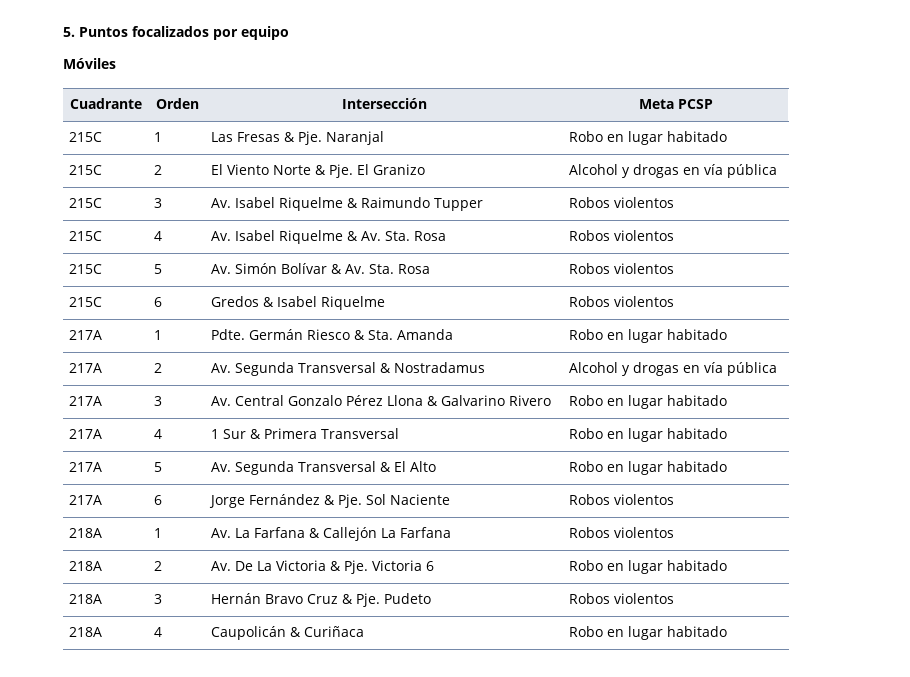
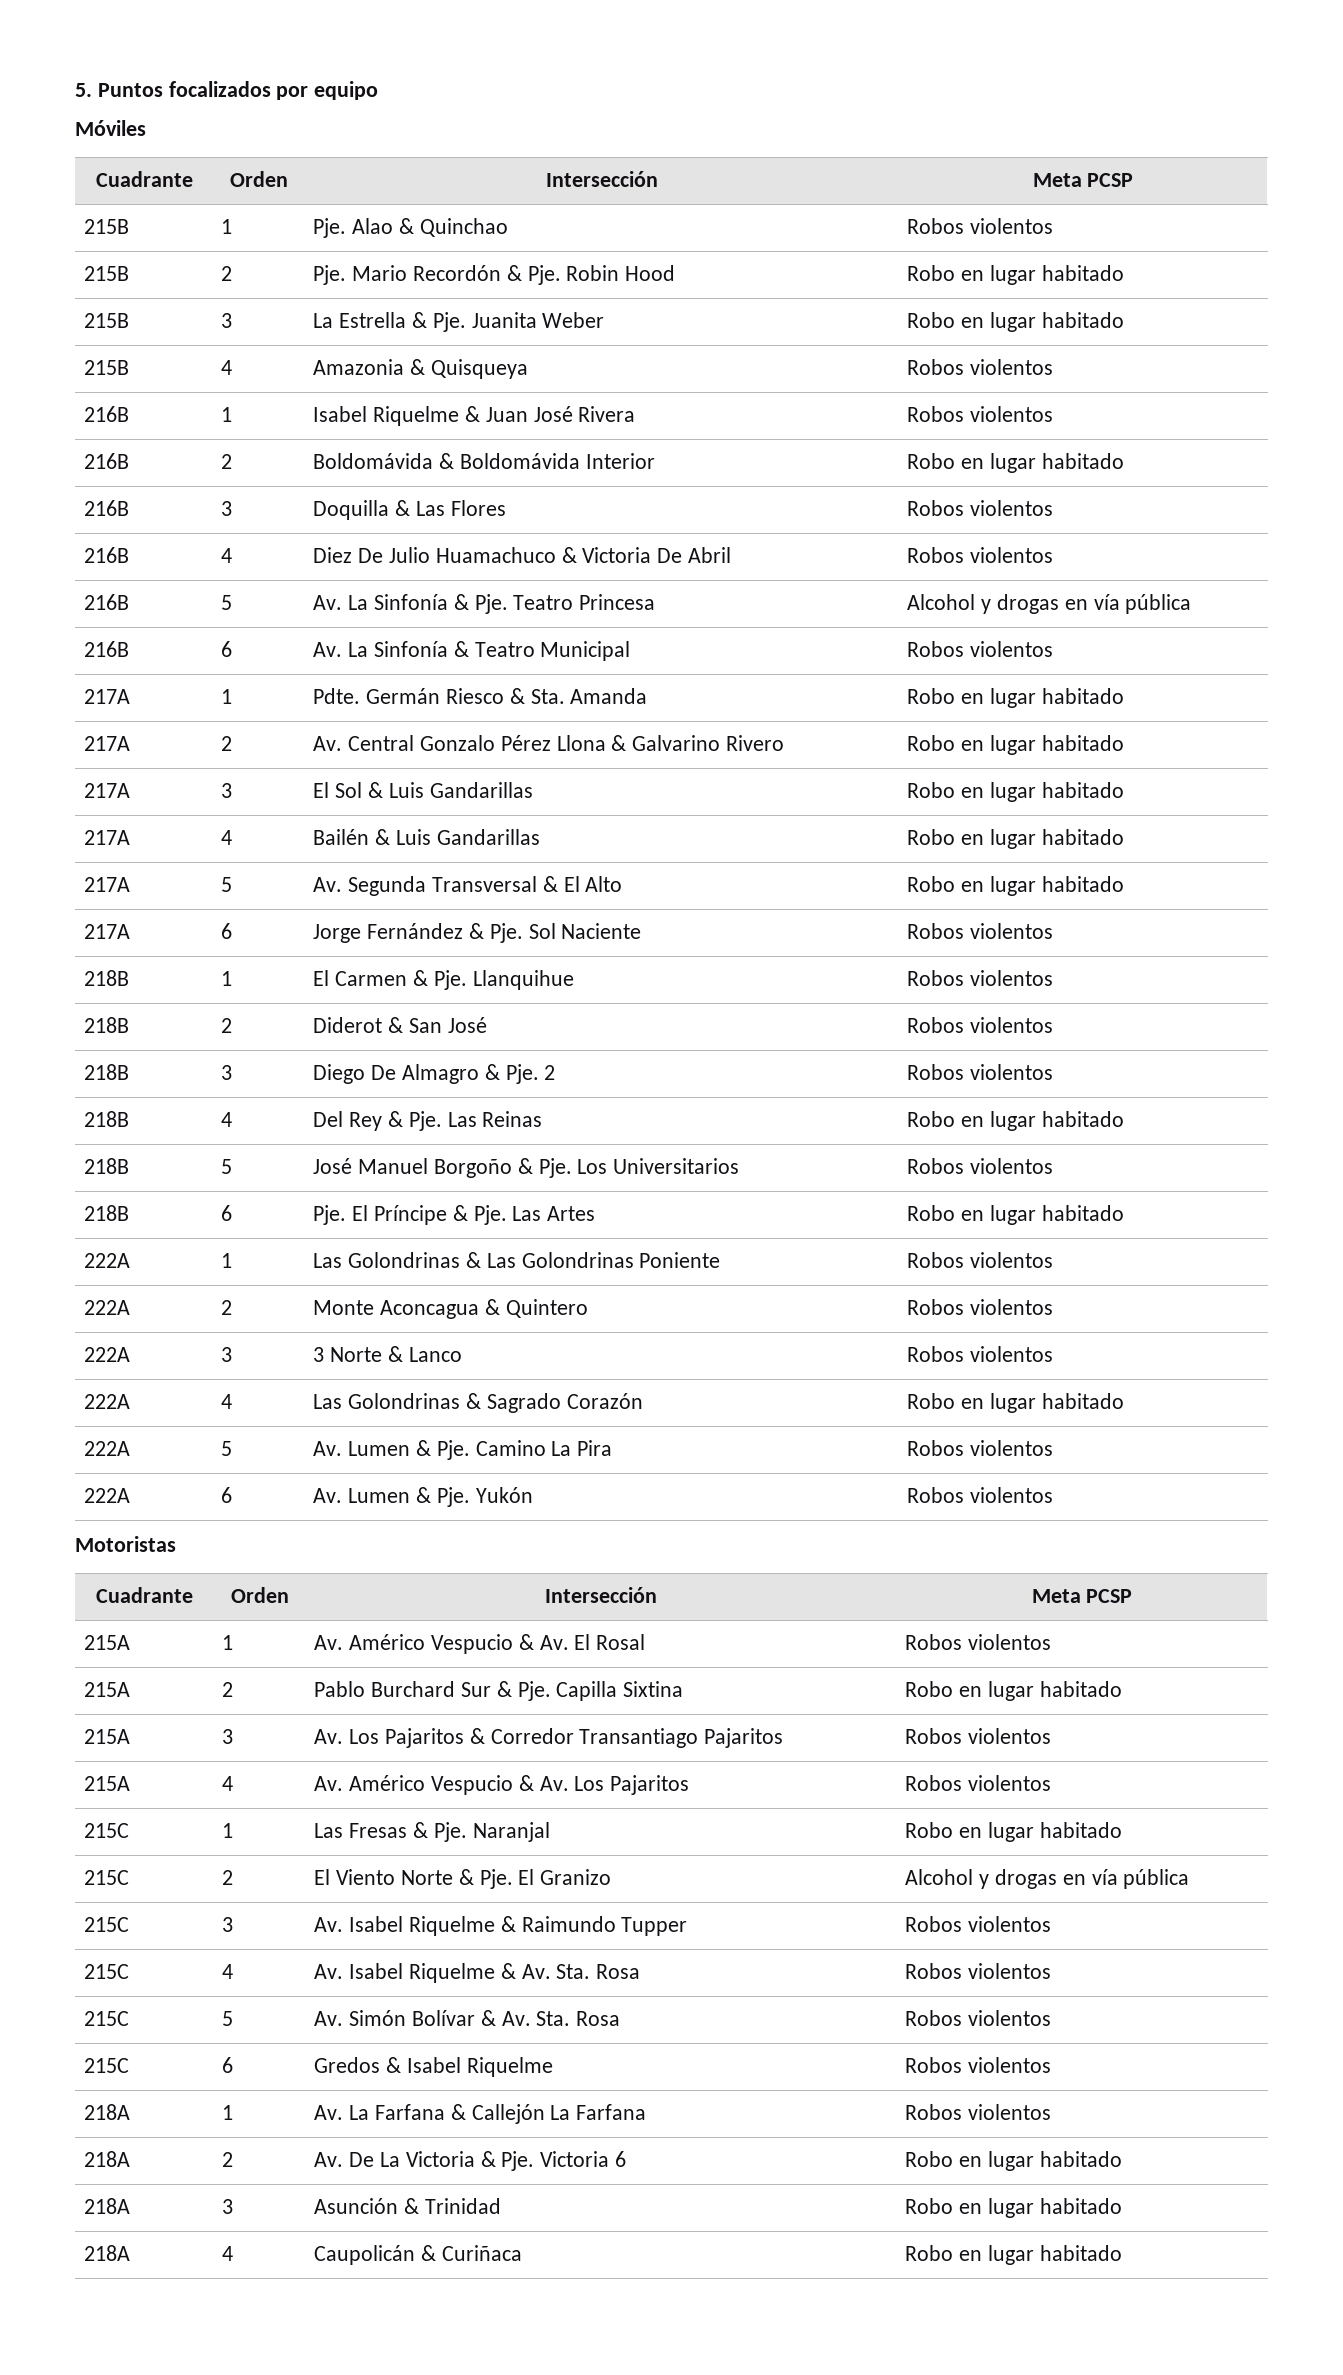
+ 215B | 1 | Pje. Alao & Quinchao | Robos violentos
+ 215B | 2 | Pje. Mario Recordón & Pje. Robin Hood | Robo en lugar habitado
+ 215B | 3 | La Estrella & Pje. Juanita Weber | Robo en lugar habitado
+ 215B | 4 | Amazonia & Quisqueya | Robos violentos
+ 216B | 1 | Isabel Riquelme & Juan José Rivera | Robos violentos
+ 216B | 2 | Boldomávida & Boldomávida Interior | Robo en lugar habitado
+ 216B | 3 | Doquilla & Las Flores | Robos violentos
+ 216B | 4 | Diez De Julio Huamachuco & Victoria De Abril | Robos violentos
+ 216B | 5 | Av. La Sinfonía & Pje. Teatro Princesa | Alcohol y drogas en vía pública
+ 216B | 6 | Av. La Sinfonía & Teatro Municipal | Robos violentos
+ 217A | 1 | Pdte. Germán Riesco & Sta. Amanda | Robo en lugar habitado
+ 217A | 2 | Av. Central Gonzalo Pérez Llona & Galvarino Rivero | Robo en lugar habitado
+ 217A | 3 | El Sol & Luis Gandarillas | Robo en lugar habitado
+ 217A | 4 | Bailén & Luis Gandarillas | Robo en lugar habitado
+ 217A | 5 | Av. Segunda Transversal & El Alto | Robo en lugar habitado
+ 217A | 6 | Jorge Fernández & Pje. Sol Naciente | Robos violentos
+ 218B | 1 | El Carmen & Pje. Llanquihue | Robos violentos
+ 218B | 2 | Diderot & San José | Robos violentos
+ 218B | 3 | Diego De Almagro & Pje. 2 | Robos violentos
+ 218B | 4 | Del Rey & Pje. Las Reinas | Robo en lugar habitado
+ 218B | 5 | José Manuel Borgoño & Pje. Los Universitarios | Robos violentos
+ 218B | 6 | Pje. El Príncipe & Pje. Las Artes | Robo en lugar habitado
+ 222A | 1 | Las Golondrinas & Las Golondrinas Poniente | Robos violentos
+ 222A | 2 | Monte Aconcagua & Quintero | Robos violentos
+ 222A | 3 | 3 Norte & Lanco | Robos violentos
+ 222A | 4 | Las Golondrinas & Sagrado Corazón | Robo en lugar habitado
+ 222A | 5 | Av. Lumen & Pje. Camino La Pira | Robos violentos
+ 222A | 6 | Av. Lumen & Pje. Yukón | Robos violentos
+ Motoristas
+ Cuadrante | Orden | Intersección | Meta PCSP
+ 215A | 1 | Av. Américo Vespucio & Av. El Rosal | Robos violentos
+ 215A | 2 | Pablo Burchard Sur & Pje. Capilla Sixtina | Robo en lugar habitado
+ 215A | 3 | Av. Los Pajaritos & Corredor Transantiago Pajaritos | Robos violentos
+ 215A | 4 | Av. Américo Vespucio & Av. Los Pajaritos | Robos violentos
- 217A | 1 | Pdte. Germán Riesco & Sta. Amanda | Robo en lugar habitado
- 217A | 2 | Av. Segunda Transversal & Nostradamus | Alcohol y drogas en vía pública
- 217A | 3 | Av. Central Gonzalo Pérez Llona & Galvarino Rivero | Robo en lugar habitado
- 217A | 4 | 1 Sur & Primera Transversal | Robo en lugar habitado
- 217A | 5 | Av. Segunda Transversal & El Alto | Robo en lugar habitado
- 217A | 6 | Jorge Fernández & Pje. Sol Naciente | Robos violentos
- 218A | 3 | Hernán Bravo Cruz & Pje. Pudeto | Robos violentos
+ 218A | 3 | Asunción & Trinidad | Robo en lugar habitado

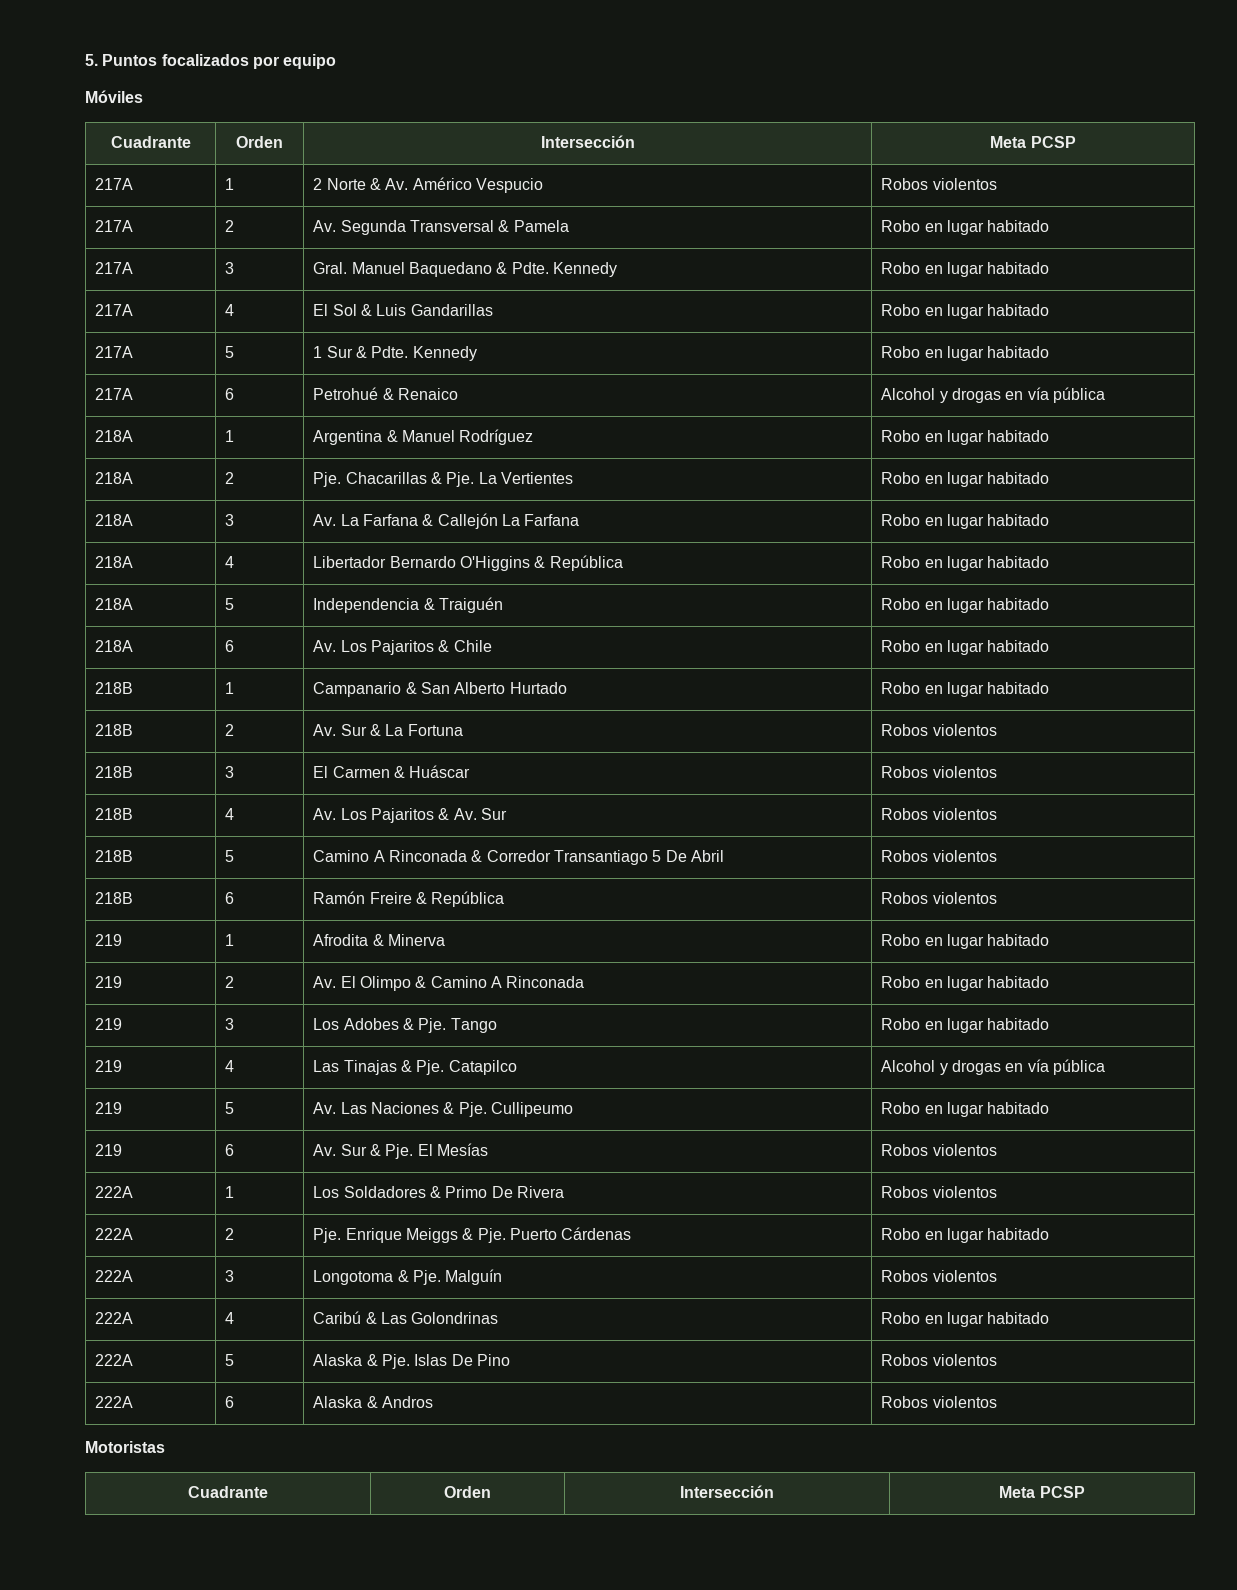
- 215B | 1 | Pje. Alao & Quinchao | Robos violentos
- 215B | 2 | Pje. Mario Recordón & Pje. Robin Hood | Robo en lugar habitado
- 215B | 3 | La Estrella & Pje. Juanita Weber | Robo en lugar habitado
- 215B | 4 | Amazonia & Quisqueya | Robos violentos
- 216B | 1 | Isabel Riquelme & Juan José Rivera | Robos violentos
- 216B | 2 | Boldomávida & Boldomávida Interior | Robo en lugar habitado
- 216B | 3 | Doquilla & Las Flores | Robos violentos
- 216B | 4 | Diez De Julio Huamachuco & Victoria De Abril | Robos violentos
- 216B | 5 | Av. La Sinfonía & Pje. Teatro Princesa | Alcohol y drogas en vía pública
- 216B | 6 | Av. La Sinfonía & Teatro Municipal | Robos violentos
- 217A | 1 | Pdte. Germán Riesco & Sta. Amanda | Robo en lugar habitado
- 217A | 2 | Av. Central Gonzalo Pérez Llona & Galvarino Rivero | Robo en lugar habitado
+ 217A | 1 | 2 Norte & Av. Américo Vespucio | Robos violentos
+ 217A | 2 | Av. Segunda Transversal & Pamela | Robo en lugar habitado
- 217A | 3 | El Sol & Luis Gandarillas | Robo en lugar habitado
+ 217A | 3 | Gral. Manuel Baquedano & Pdte. Kennedy | Robo en lugar habitado
+ 217A | 4 | El Sol & Luis Gandarillas | Robo en lugar habitado
- 217A | 4 | Bailén & Luis Gandarillas | Robo en lugar habitado
- 217A | 5 | Av. Segunda Transversal & El Alto | Robo en lugar habitado
+ 217A | 5 | 1 Sur & Pdte. Kennedy | Robo en lugar habitado
- 217A | 6 | Jorge Fernández & Pje. Sol Naciente | Robos violentos
- 218B | 1 | El Carmen & Pje. Llanquihue | Robos violentos
- 218B | 2 | Diderot & San José | Robos violentos
- 218B | 3 | Diego De Almagro & Pje. 2 | Robos violentos
- 218B | 4 | Del Rey & Pje. Las Reinas | Robo en lugar habitado
- 218B | 5 | José Manuel Borgoño & Pje. Los Universitarios | Robos violentos
- 218B | 6 | Pje. El Príncipe & Pje. Las Artes | Robo en lugar habitado
- 222A | 1 | Las Golondrinas & Las Golondrinas Poniente | Robos violentos
- 222A | 2 | Monte Aconcagua & Quintero | Robos violentos
- 222A | 3 | 3 Norte & Lanco | Robos violentos
+ 217A | 6 | Petrohué & Renaico | Alcohol y drogas en vía pública
+ 218A | 1 | Argentina & Manuel Rodríguez | Robo en lugar habitado
+ 218A | 2 | Pje. Chacarillas & Pje. La Vertientes | Robo en lugar habitado
+ 218A | 3 | Av. La Farfana & Callejón La Farfana | Robo en lugar habitado
+ 218A | 4 | Libertador Bernardo O'Higgins & República | Robo en lugar habitado
+ 218A | 5 | Independencia & Traiguén | Robo en lugar habitado
+ 218A | 6 | Av. Los Pajaritos & Chile | Robo en lugar habitado
+ 218B | 1 | Campanario & San Alberto Hurtado | Robo en lugar habitado
+ 218B | 2 | Av. Sur & La Fortuna | Robos violentos
+ 218B | 3 | El Carmen & Huáscar | Robos violentos
+ 218B | 4 | Av. Los Pajaritos & Av. Sur | Robos violentos
+ 218B | 5 | Camino A Rinconada & Corredor Transantiago 5 De Abril | Robos violentos
+ 218B | 6 | Ramón Freire & República | Robos violentos
+ 219 | 1 | Afrodita & Minerva | Robo en lugar habitado
+ 219 | 2 | Av. El Olimpo & Camino A Rinconada | Robo en lugar habitado
+ 219 | 3 | Los Adobes & Pje. Tango | Robo en lugar habitado
+ 219 | 4 | Las Tinajas & Pje. Catapilco | Alcohol y drogas en vía pública
+ 219 | 5 | Av. Las Naciones & Pje. Cullipeumo | Robo en lugar habitado
+ 219 | 6 | Av. Sur & Pje. El Mesías | Robos violentos
+ 222A | 1 | Los Soldadores & Primo De Rivera | Robos violentos
+ 222A | 2 | Pje. Enrique Meiggs & Pje. Puerto Cárdenas | Robo en lugar habitado
+ 222A | 3 | Longotoma & Pje. Malguín | Robos violentos
- 222A | 4 | Las Golondrinas & Sagrado Corazón | Robo en lugar habitado
+ 222A | 4 | Caribú & Las Golondrinas | Robo en lugar habitado
- 222A | 5 | Av. Lumen & Pje. Camino La Pira | Robos violentos
+ 222A | 5 | Alaska & Pje. Islas De Pino | Robos violentos
- 222A | 6 | Av. Lumen & Pje. Yukón | Robos violentos
+ 222A | 6 | Alaska & Andros | Robos violentos
- 215A | 1 | Av. Américo Vespucio & Av. El Rosal | Robos violentos
- 215A | 2 | Pablo Burchard Sur & Pje. Capilla Sixtina | Robo en lugar habitado
- 215A | 3 | Av. Los Pajaritos & Corredor Transantiago Pajaritos | Robos violentos
- 215A | 4 | Av. Américo Vespucio & Av. Los Pajaritos | Robos violentos
- 215C | 1 | Las Fresas & Pje. Naranjal | Robo en lugar habitado
- 215C | 2 | El Viento Norte & Pje. El Granizo | Alcohol y drogas en vía pública
- 215C | 3 | Av. Isabel Riquelme & Raimundo Tupper | Robos violentos
- 215C | 4 | Av. Isabel Riquelme & Av. Sta. Rosa | Robos violentos
- 215C | 5 | Av. Simón Bolívar & Av. Sta. Rosa | Robos violentos
- 215C | 6 | Gredos & Isabel Riquelme | Robos violentos
- 218A | 1 | Av. La Farfana & Callejón La Farfana | Robos violentos
- 218A | 2 | Av. De La Victoria & Pje. Victoria 6 | Robo en lugar habitado
- 218A | 3 | Asunción & Trinidad | Robo en lugar habitado
- 218A | 4 | Caupolicán & Curiñaca | Robo en lugar habitado

